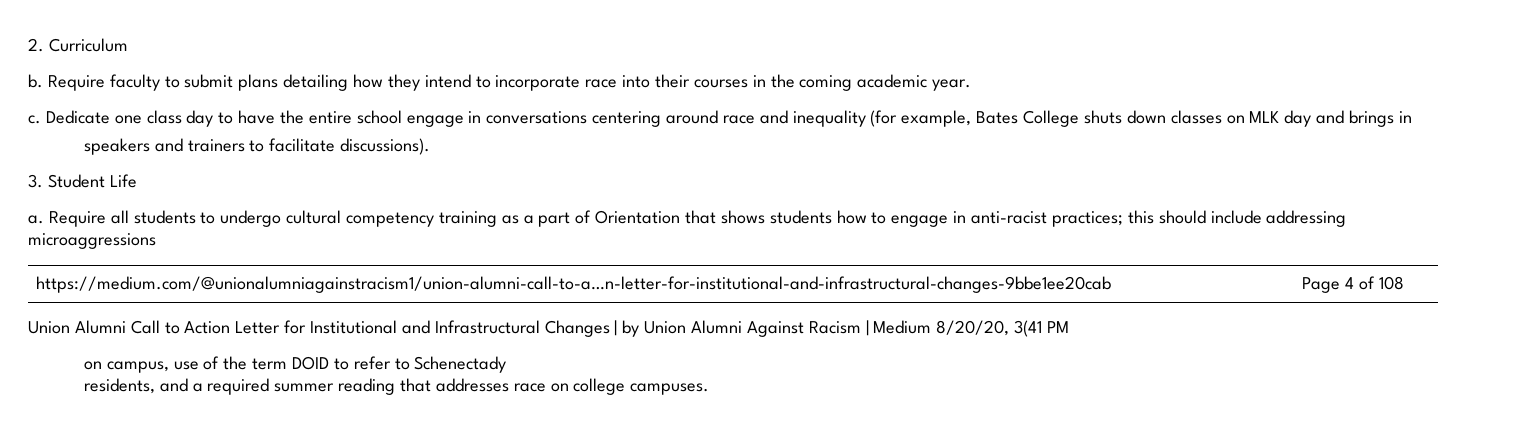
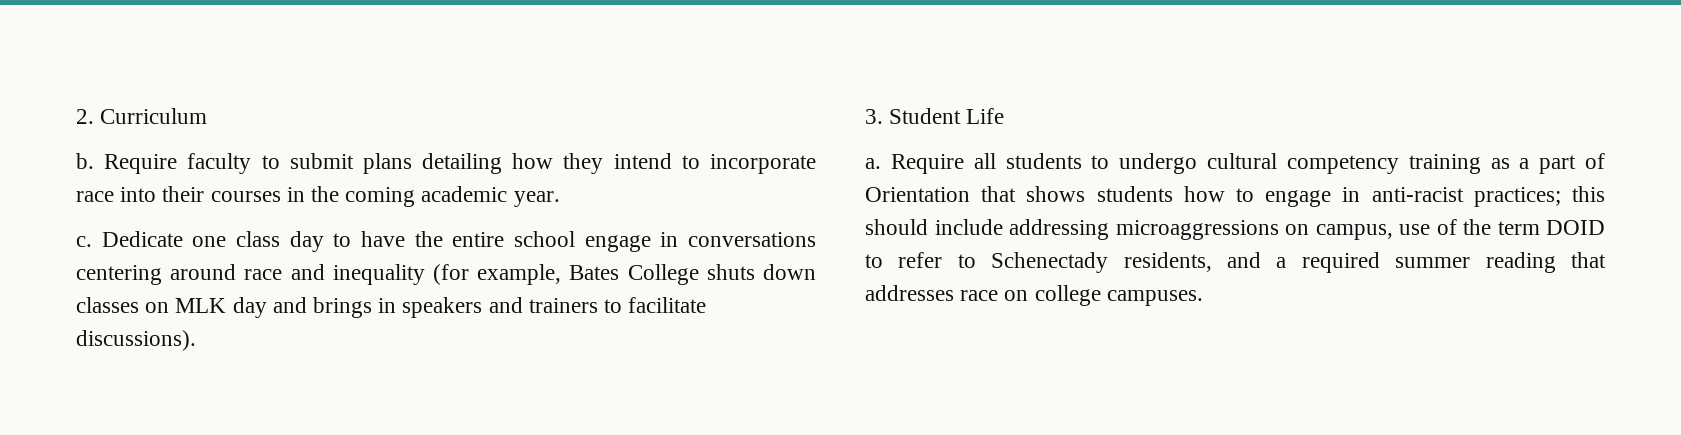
- Dedicate one class day to have the entire school engage in conversations centering around race and inequality (for example, Bates College shuts down classes on MLK day and brings in
- speakers and trainers to facilitate discussions).
+ Dedicate one class day to have the entire school engage in conversations centering around race and inequality (for example, Bates College shuts down classes on MLK day and brings in speakers and trainers to facilitate discussions).
- Require all students to undergo cultural competency training as a part of Orientation that shows students how to engage in anti-racist practices; this should include addressing microaggressions
- https://medium.com/@unionalumniagainstracism1/union-alumni-call-to-a…n-letter-for-institutional-and-infrastructural-changes-9bbe1ee20cab | Page 4 of 108
- Union Alumni Call to Action Letter for Institutional and Infrastructural Changes | by Union Alumni Against Racism | Medium 8/20/20, 3(41 PM
- on campus, use of the term DOID to refer to Schenectady
- residents, and a required summer reading that addresses race on college campuses.
+ Require all students to undergo cultural competency training as a part of Orientation that shows students how to engage in anti-racist practices; this should include addressing microaggressions on campus, use of the term DOID to refer to Schenectady residents, and a required summer reading that addresses race on college campuses.

